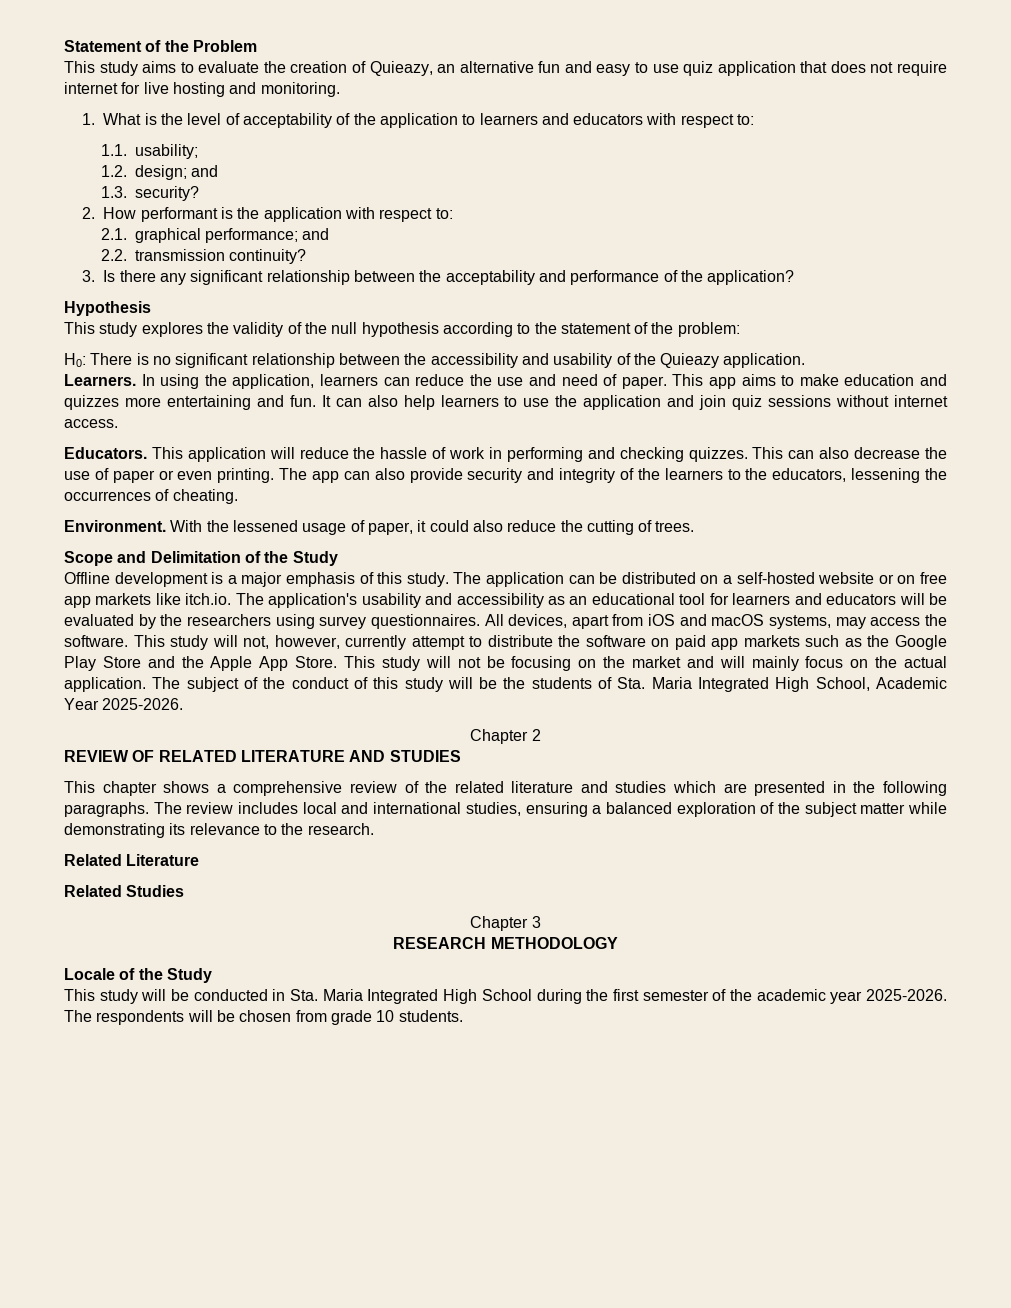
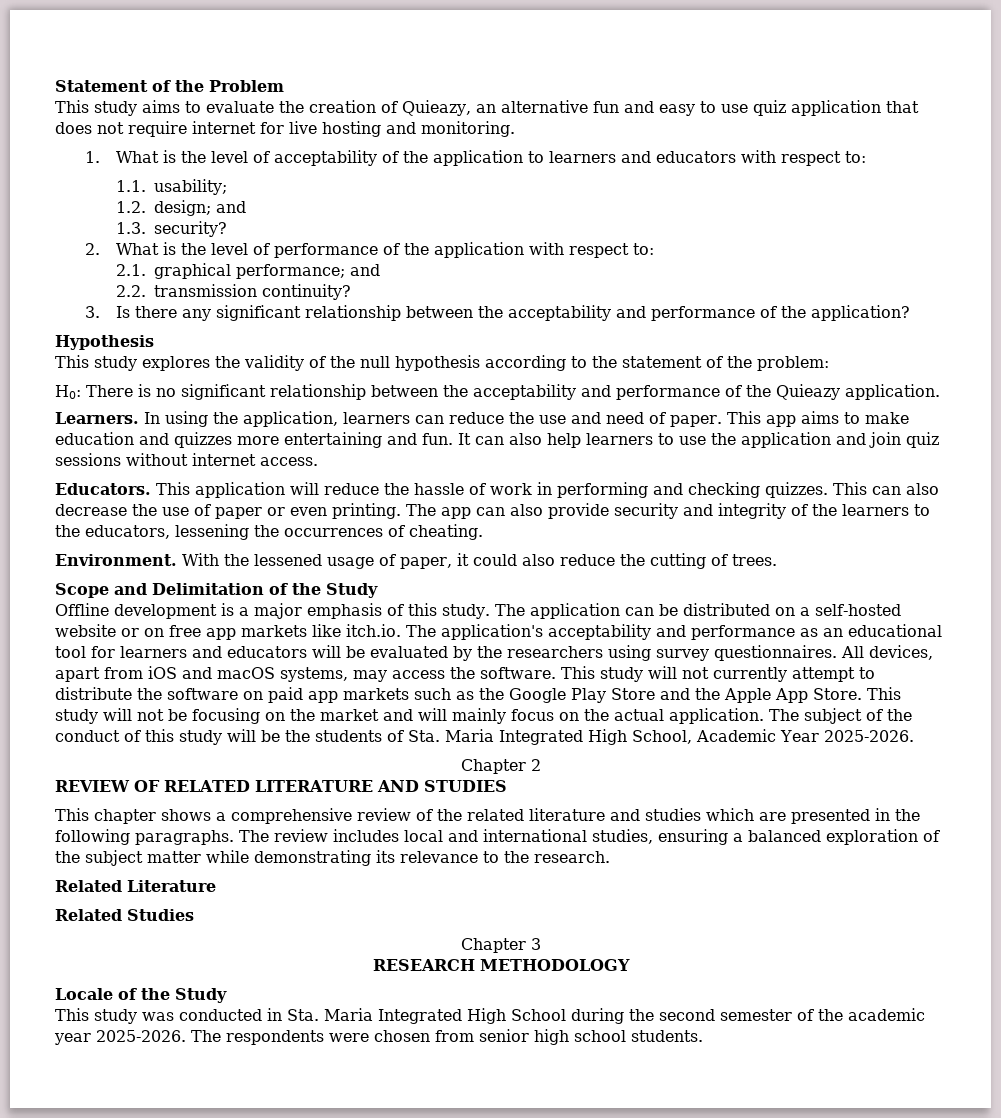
- 2. How performant is the application with respect to:
+ 2. What is the level of performance of the application with respect to:
- H0: There is no significant relationship between the accessibility and usability of the Quieazy application.
+ H0: There is no significant relationship between the acceptability and performance of the Quieazy application.
- The application can be distributed on a self-hosted website or on free app markets like itch.io. The application's usability and accessibility as an educational tool for learners and educators will be evaluated by the researchers using survey questionnaires.
+ The application can be distributed on a self-hosted website or on free app markets like itch.io. The application's acceptability and performance as an educational tool for learners and educators will be evaluated by the researchers using survey questionnaires.
- This study will not, however, currently attempt to distribute the software on paid app markets such as the Google Play Store and the Apple App Store.
+ This study will not currently attempt to distribute the software on paid app markets such as the Google Play Store and the Apple App Store.
- This study will be conducted in Sta. Maria Integrated High School during the first semester of the academic year 2025-2026.
+ This study was conducted in Sta. Maria Integrated High School during the second semester of the academic year 2025-2026.
- The respondents will be chosen from grade 10 students.
+ The respondents were chosen from senior high school students.

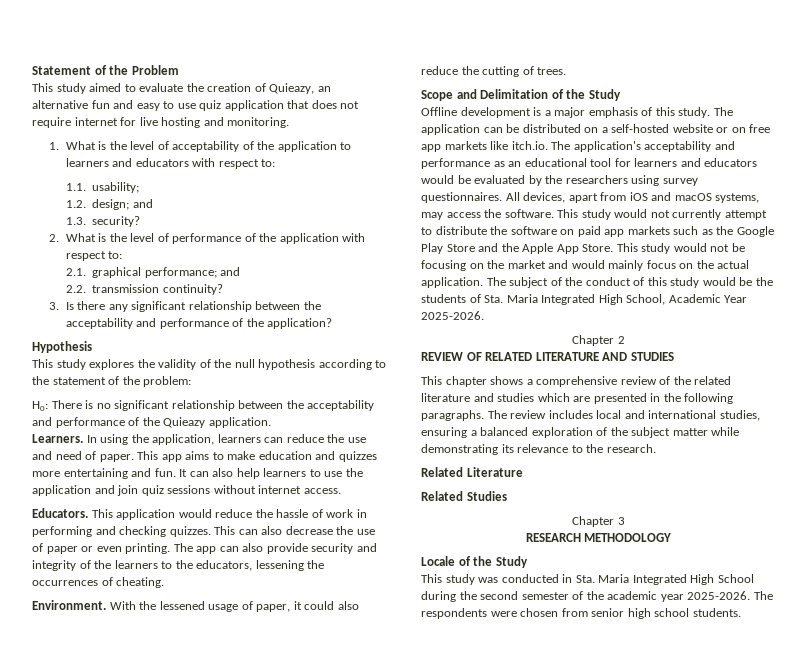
- This study aims to evaluate the creation of Quieazy, an alternative fun and easy to use quiz application that does not require internet for live hosting and monitoring.
+ This study aimed to evaluate the creation of Quieazy, an alternative fun and easy to use quiz application that does not require internet for live hosting and monitoring.
- This application will reduce the hassle of work in performing and checking quizzes.
+ This application would reduce the hassle of work in performing and checking quizzes.
- The application can be distributed on a self-hosted website or on free app markets like itch.io. The application's acceptability and performance as an educational tool for learners and educators will be evaluated by the researchers using survey questionnaires.
+ The application can be distributed on a self-hosted website or on free app markets like itch.io. The application's acceptability and performance as an educational tool for learners and educators would be evaluated by the researchers using survey questionnaires.
- This study will not currently attempt to distribute the software on paid app markets such as the Google Play Store and the Apple App Store.
+ This study would not currently attempt to distribute the software on paid app markets such as the Google Play Store and the Apple App Store.
- This study will not be focusing on the market and will mainly focus on the actual application.
+ This study would not be focusing on the market and would mainly focus on the actual application.
- The subject of the conduct of this study will be the students of Sta. Maria Integrated High School, Academic Year 2025-2026.
+ The subject of the conduct of this study would be the students of Sta. Maria Integrated High School, Academic Year 2025-2026.

